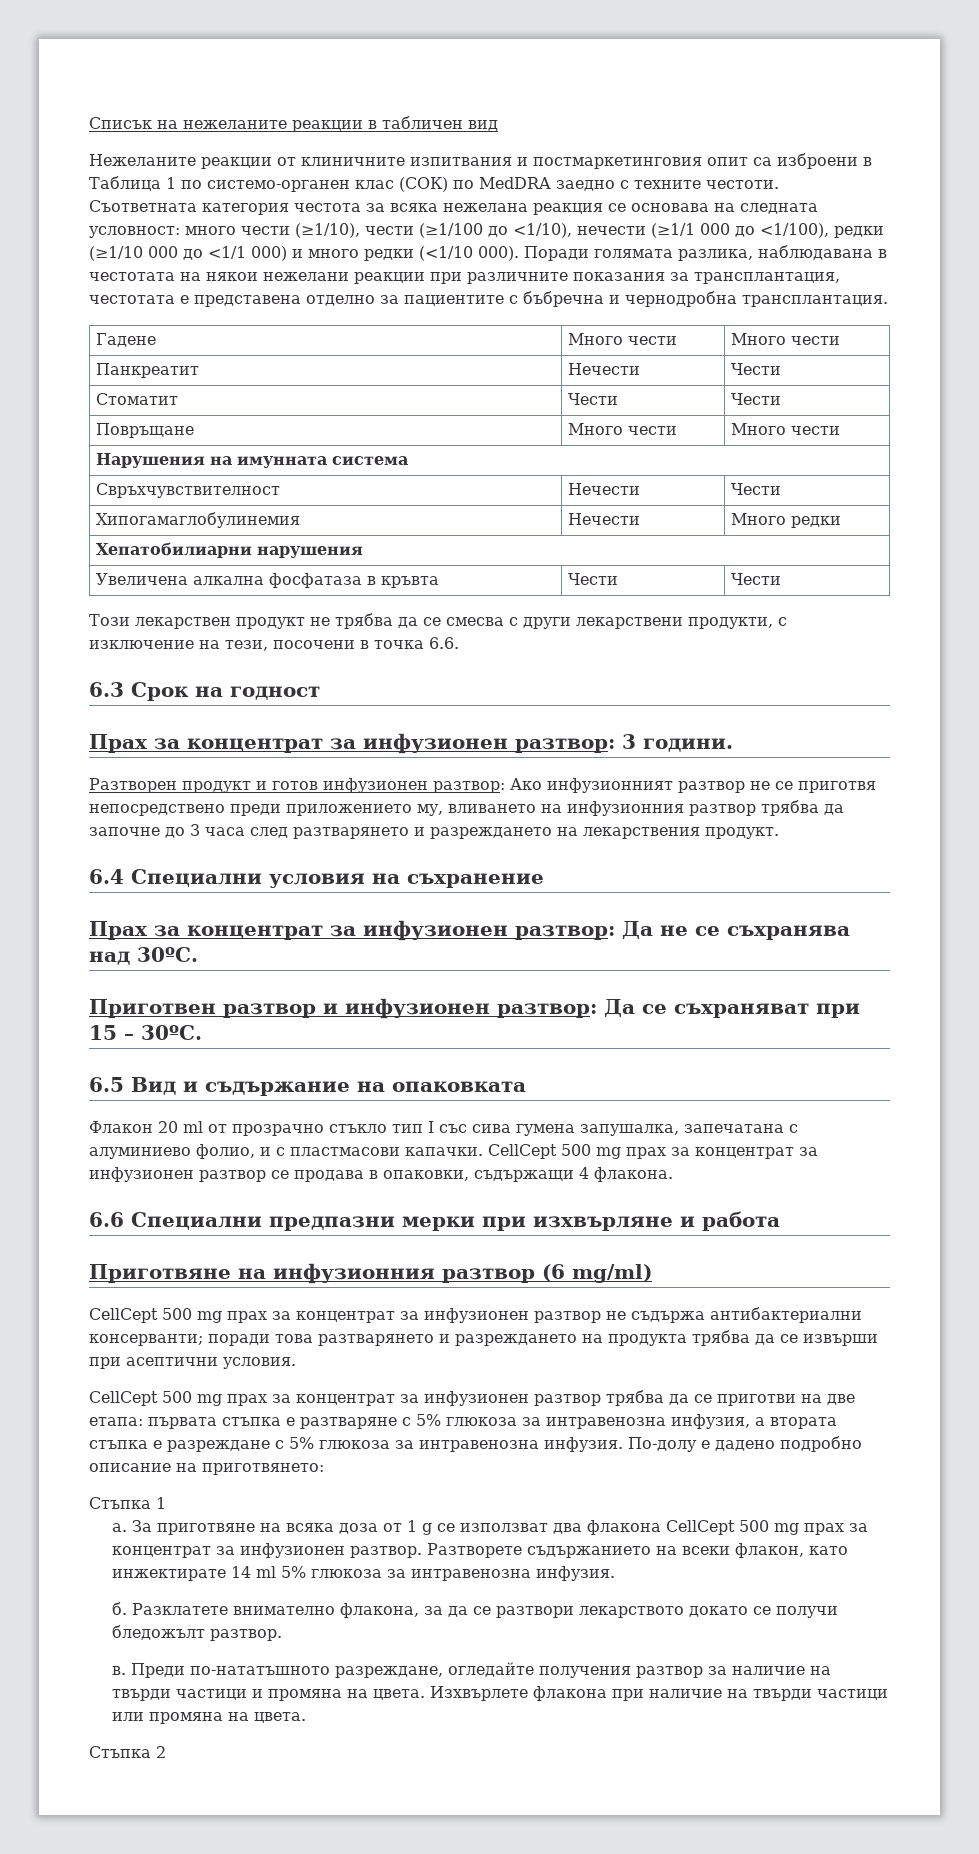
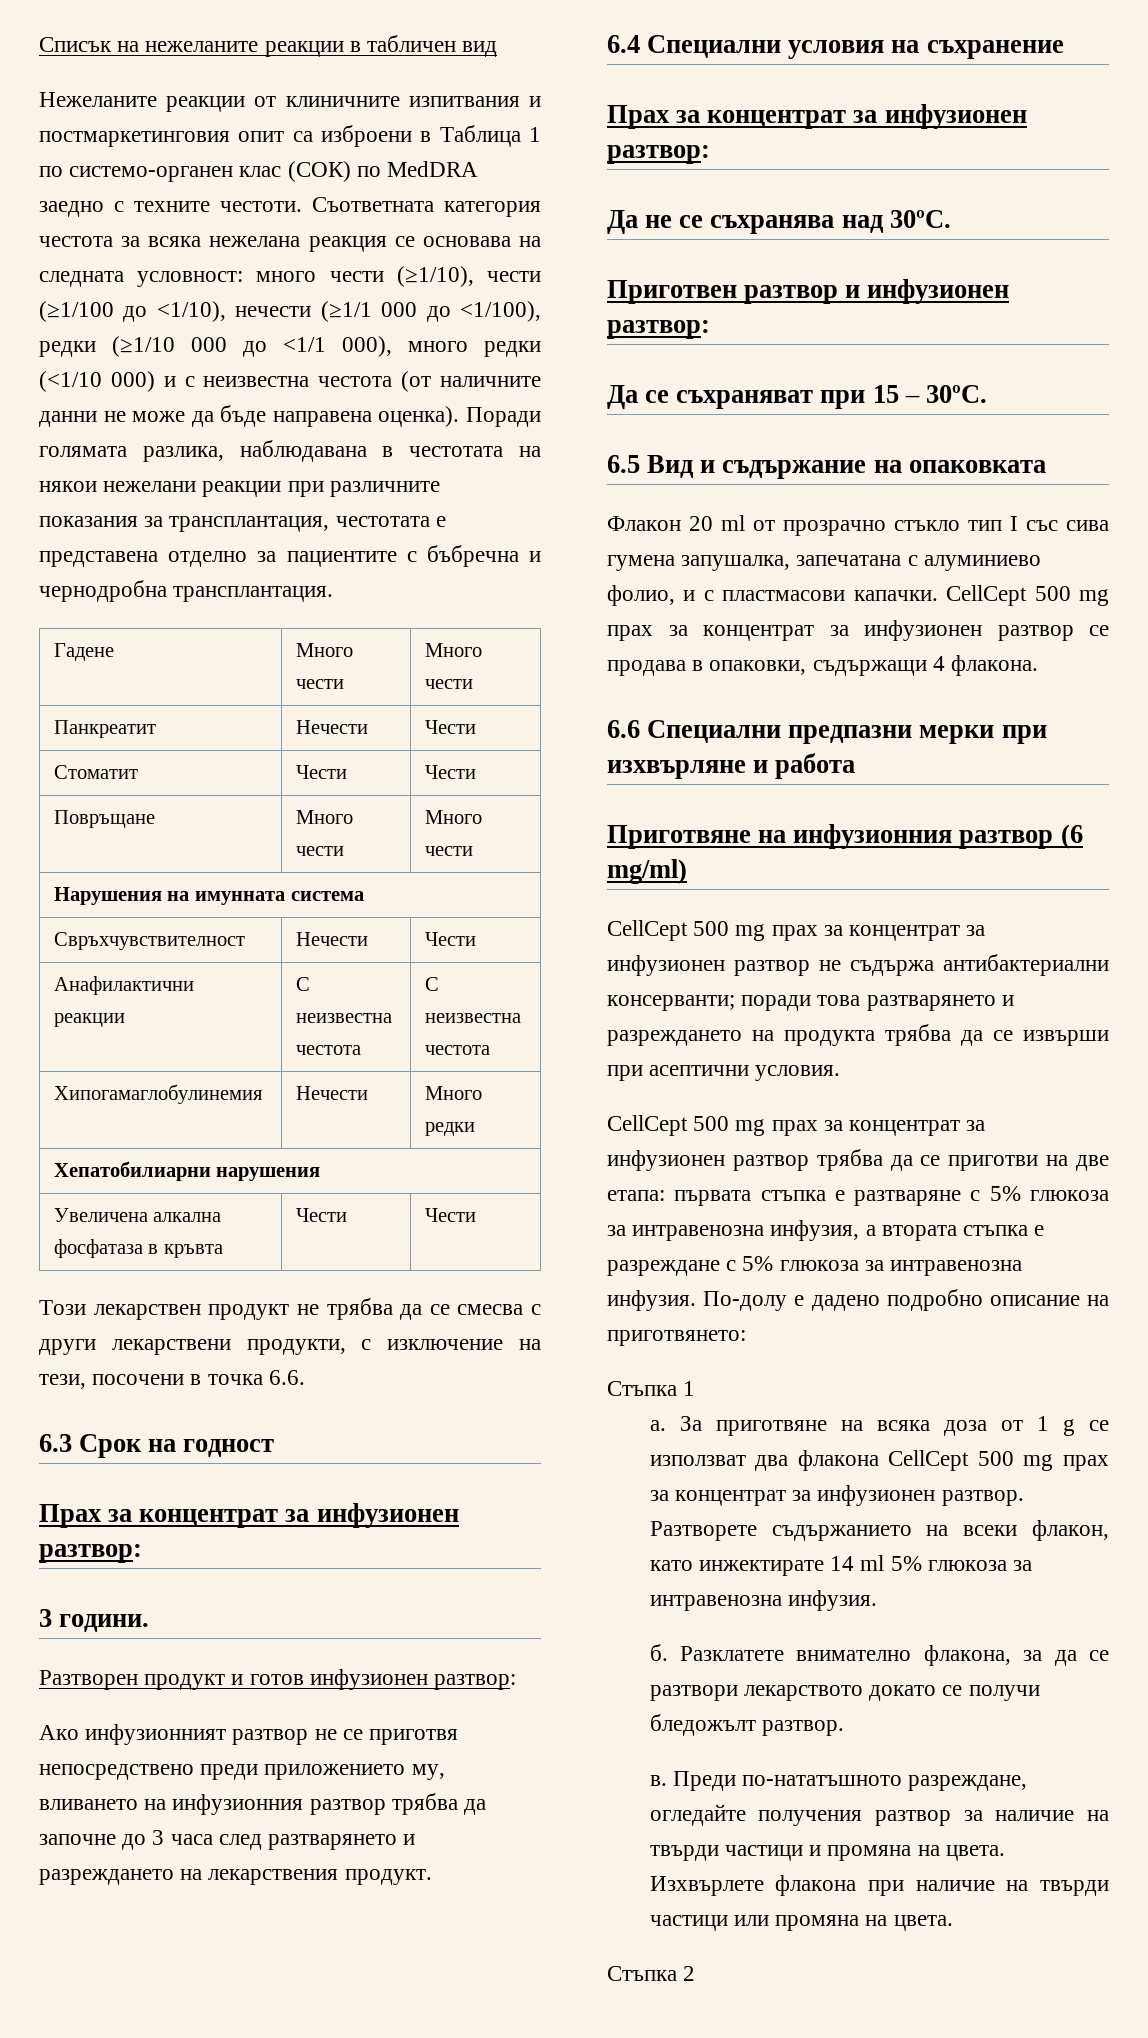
- Съответната категория честота за всяка нежелана реакция се основава на следната условност: много чести (≥1/10), чести (≥1/100 до <1/10), нечести (≥1/1 000 до <1/100), редки (≥1/10 000 до <1/1 000) и много редки (<1/10 000).
+ Съответната категория честота за всяка нежелана реакция се основава на следната условност: много чести (≥1/10), чести (≥1/100 до <1/10), нечести (≥1/1 000 до <1/100), редки (≥1/10 000 до <1/1 000), много редки (<1/10 000) и с неизвестна честота (от наличните данни не може да бъде направена оценка).
+ Анафилактични реакции | С неизвестна честота | С неизвестна честота
  6.3 Срок на годност
- Прах за концентрат за инфузионен разтвор: 3 години.
+ Прах за концентрат за инфузионен разтвор:
+ 3 години.
- Разтворен продукт и готов инфузионен разтвор: Ако инфузионният разтвор не се приготвя непосредствено преди приложението му, вливането на инфузионния разтвор трябва да започне до 3 часа след разтварянето и разреждането на лекарствения продукт.
+ Разтворен продукт и готов инфузионен разтвор:
+ Ако инфузионният разтвор не се приготвя непосредствено преди приложението му, вливането на инфузионния разтвор трябва да започне до 3 часа след разтварянето и разреждането на лекарствения продукт.
  6.4 Специални условия на съхранение
- Прах за концентрат за инфузионен разтвор: Да не се съхранява над 30ºС.
+ Прах за концентрат за инфузионен разтвор:
+ Да не се съхранява над 30ºС.
- Приготвен разтвор и инфузионен разтвор: Да се съхраняват при 15 – 30ºС.
+ Приготвен разтвор и инфузионен разтвор:
+ Да се съхраняват при 15 – 30ºС.

